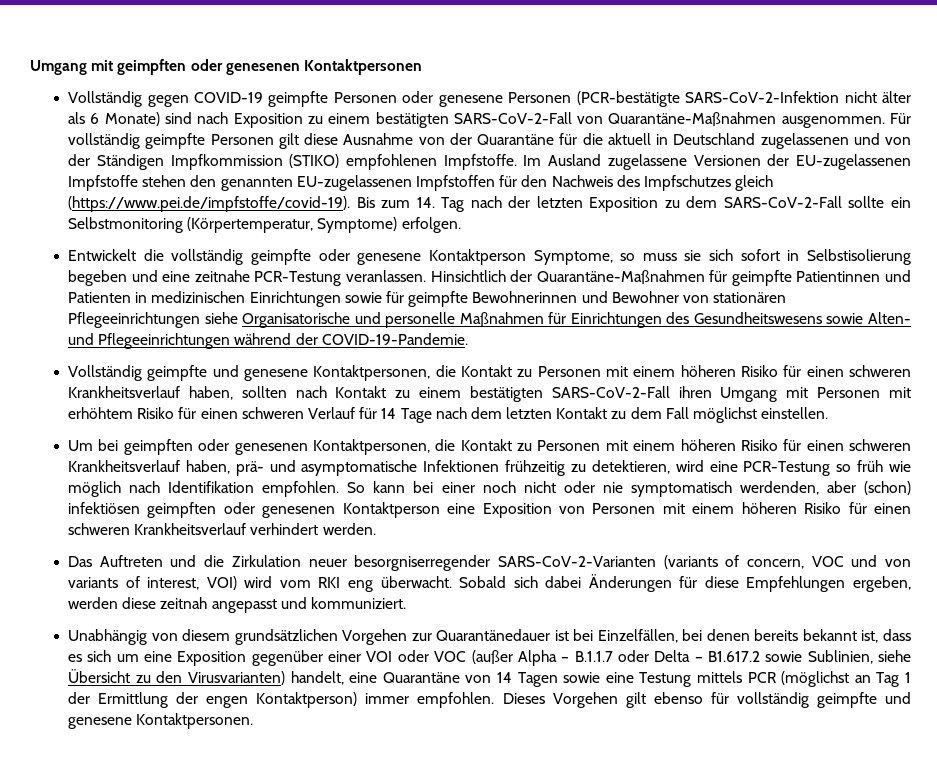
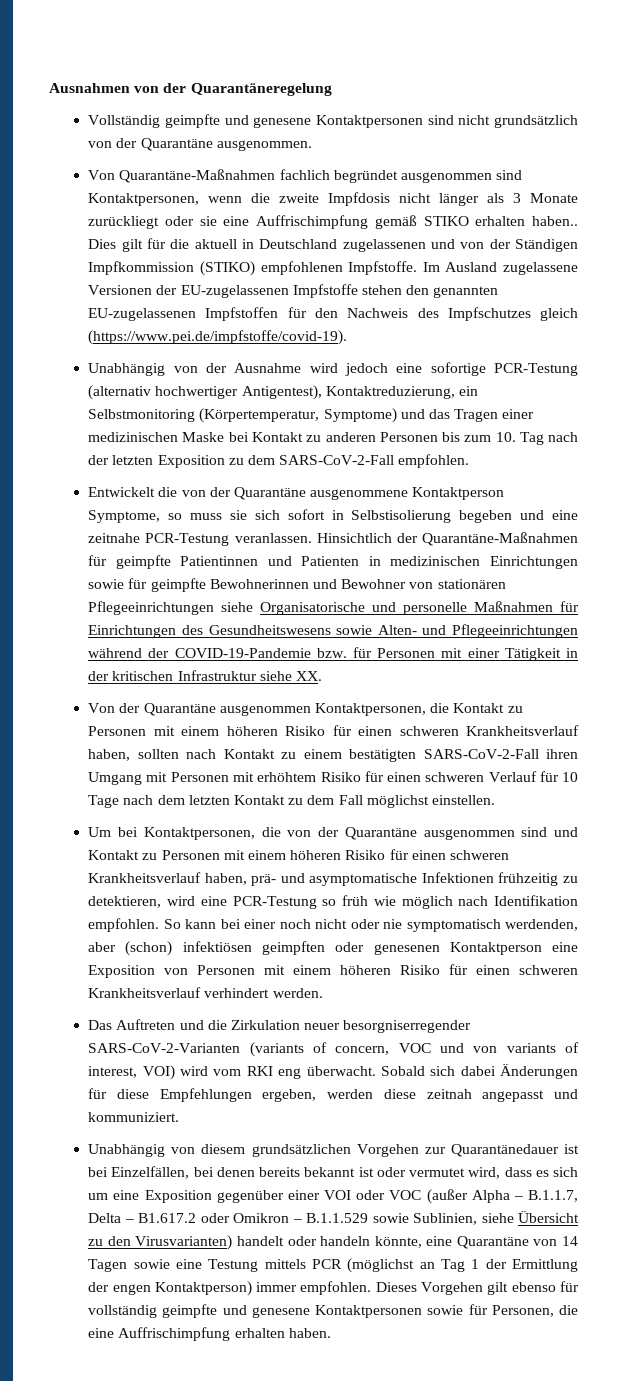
- Umgang mit geimpften oder genesenen Kontaktpersonen
- Vollständig gegen COVID-19 geimpfte Personen oder genesene Personen (PCR-bestätigte SARS-CoV-2-Infektion nicht älter als 6 Monate) sind nach Exposition zu einem bestätigten SARS-CoV-2-Fall von Quarantäne-Maßnahmen ausgenommen. Für vollständig geimpfte Personen gilt diese Ausnahme von der Quarantäne für die aktuell in Deutschland zugelassenen und von der Ständigen Impfkommission (STIKO) empfohlenen Impfstoffe.
+ Ausnahmen von der Quarantäneregelung
+ Vollständig geimpfte und genesene Kontaktpersonen sind nicht grundsätzlich von der Quarantäne ausgenommen.
+ Von Quarantäne-Maßnahmen fachlich begründet ausgenommen sind Kontaktpersonen, wenn die zweite Impfdosis nicht länger als 3 Monate zurückliegt oder sie eine Auffrischimpfung gemäß STIKO erhalten haben.. Dies gilt für die aktuell in Deutschland zugelassenen und von der Ständigen Impfkommission (STIKO) empfohlenen Impfstoffe.
- Im Ausland zugelassene Versionen der EU-zugelassenen Impfstoffe stehen den genannten EU-zugelassenen Impfstoffen für den Nachweis des Impfschutzes gleich (https://www.pei.de/impfstoffe/covid-19). Bis zum 14. Tag nach der letzten Exposition zu dem SARS-CoV-2-Fall sollte ein Selbstmonitoring (Körpertemperatur, Symptome) erfolgen.
- Entwickelt die vollständig geimpfte oder genesene Kontaktperson Symptome, so muss sie sich sofort in Selbstisolierung begeben und eine zeitnahe PCR-Testung veranlassen.
+ Im Ausland zugelassene Versionen der EU-zugelassenen Impfstoffe stehen den genannten EU-zugelassenen Impfstoffen für den Nachweis des Impfschutzes gleich (https://www.pei.de/impfstoffe/covid-19).
+ Unabhängig von der Ausnahme wird jedoch eine sofortige PCR-Testung (alternativ hochwertiger Antigentest), Kontaktreduzierung, ein Selbstmonitoring (Körpertemperatur, Symptome) und das Tragen einer medizinischen Maske bei Kontakt zu anderen Personen bis zum 10. Tag nach der letzten Exposition zu dem SARS-CoV-2-Fall empfohlen.
+ Entwickelt die von der Quarantäne ausgenommene Kontaktperson Symptome, so muss sie sich sofort in Selbstisolierung begeben und eine zeitnahe PCR-Testung veranlassen.
- Hinsichtlich der Quarantäne-Maßnahmen für geimpfte Patientinnen und Patienten in medizinischen Einrichtungen sowie für geimpfte Bewohnerinnen und Bewohner von stationären Pflegeeinrichtungen siehe Organisatorische und personelle Maßnahmen für Einrichtungen des Gesundheitswesens sowie Alten- und Pflegeeinrichtungen während der COVID-19-Pandemie.
- Vollständig geimpfte und genesene Kontaktpersonen, die Kontakt zu Personen mit einem höheren Risiko für einen schweren Krankheitsverlauf haben, sollten nach Kontakt zu einem bestätigten SARS-CoV-2-Fall ihren Umgang mit Personen mit erhöhtem Risiko für einen schweren Verlauf für 14 Tage nach dem letzten Kontakt zu dem Fall möglichst einstellen.
+ Hinsichtlich der Quarantäne-Maßnahmen für geimpfte Patientinnen und Patienten in medizinischen Einrichtungen sowie für geimpfte Bewohnerinnen und Bewohner von stationären Pflegeeinrichtungen siehe Organisatorische und personelle Maßnahmen für Einrichtungen des Gesundheitswesens sowie Alten- und Pflegeeinrichtungen während der COVID-19-Pandemie bzw. für Personen mit einer Tätigkeit in der kritischen Infrastruktur siehe XX.
+ Von der Quarantäne ausgenommen Kontaktpersonen, die Kontakt zu Personen mit einem höheren Risiko für einen schweren Krankheitsverlauf haben, sollten nach Kontakt zu einem bestätigten SARS-CoV-2-Fall ihren Umgang mit Personen mit erhöhtem Risiko für einen schweren Verlauf für 10 Tage nach dem letzten Kontakt zu dem Fall möglichst einstellen.
- Um bei geimpften oder genesenen Kontaktpersonen, die Kontakt zu Personen mit einem höheren Risiko für einen schweren Krankheitsverlauf haben, prä- und asymptomatische Infektionen frühzeitig zu detektieren, wird eine PCR-Testung so früh wie möglich nach Identifikation empfohlen.
+ Um bei Kontaktpersonen, die von der Quarantäne ausgenommen sind und Kontakt zu Personen mit einem höheren Risiko für einen schweren Krankheitsverlauf haben, prä- und asymptomatische Infektionen frühzeitig zu detektieren, wird eine PCR-Testung so früh wie möglich nach Identifikation empfohlen.
- Unabhängig von diesem grundsätzlichen Vorgehen zur Quarantänedauer ist bei Einzelfällen, bei denen bereits bekannt ist, dass es sich um eine Exposition gegenüber einer VOI oder VOC (außer Alpha – B.1.1.7 oder Delta – B1.617.2 sowie Sublinien, siehe Übersicht zu den Virusvarianten) handelt, eine Quarantäne von 14 Tagen sowie eine Testung mittels PCR (möglichst an Tag 1 der Ermittlung der engen Kontaktperson) immer empfohlen.
+ Unabhängig von diesem grundsätzlichen Vorgehen zur Quarantänedauer ist bei Einzelfällen, bei denen bereits bekannt ist oder vermutet wird, dass es sich um eine Exposition gegenüber einer VOI oder VOC (außer Alpha – B.1.1.7, Delta – B1.617.2 oder Omikron – B.1.1.529 sowie Sublinien, siehe Übersicht zu den Virusvarianten) handelt oder handeln könnte, eine Quarantäne von 14 Tagen sowie eine Testung mittels PCR (möglichst an Tag 1 der Ermittlung der engen Kontaktperson) immer empfohlen.
- Dieses Vorgehen gilt ebenso für vollständig geimpfte und genesene Kontaktpersonen.
+ Dieses Vorgehen gilt ebenso für vollständig geimpfte und genesene Kontaktpersonen sowie für Personen, die eine Auffrischimpfung erhalten haben.

